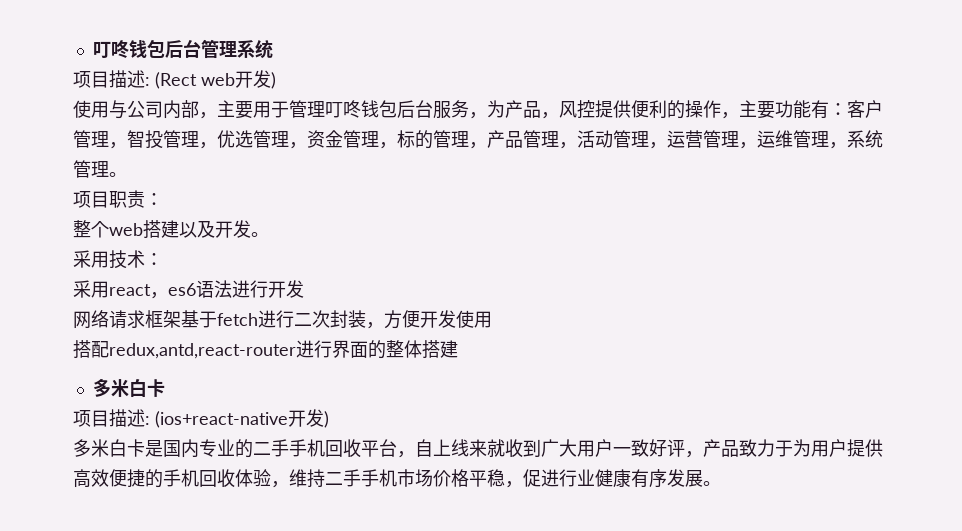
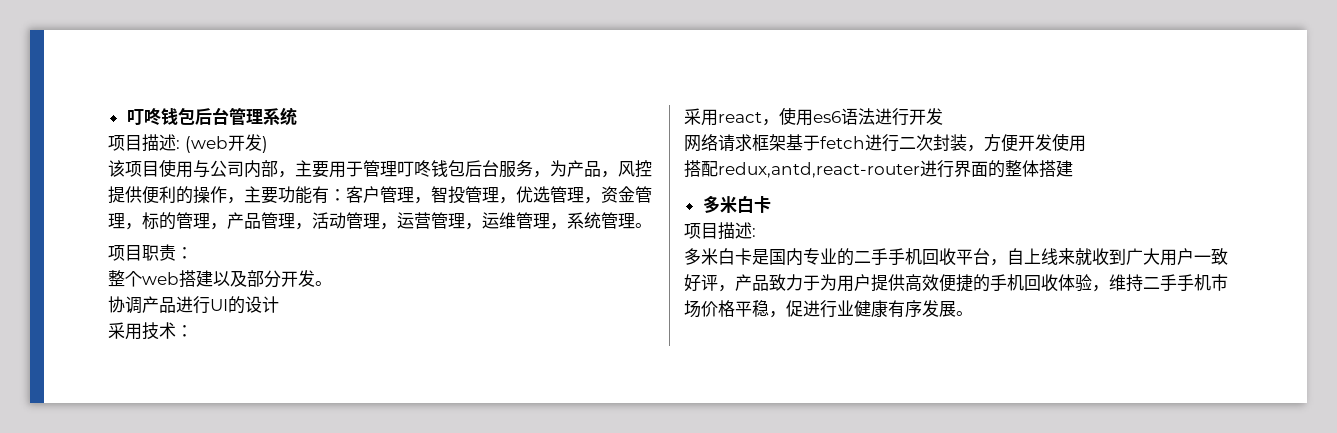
- 项目描述: (Rect web开发)
- 使用与公司内部，主要用于管理叮咚钱包后台服务，为产品，风控提供便利的操作，主要功能有：客户管理，智投管理，优选管理，资金管理，标的管理，产品管理，活动管理，运营管理，运维管理，系统管理。
+ 项目描述: (web开发)
+ 该项目使用与公司内部，主要用于管理叮咚钱包后台服务，为产品，风控提供便利的操作，主要功能有：客户管理，智投管理，优选管理，资金管理，标的管理，产品管理，活动管理，运营管理，运维管理，系统管理。
- 整个web搭建以及开发。
+ 整个web搭建以及部分开发。
+ 协调产品进行UI的设计
- 采用react，es6语法进行开发
+ 采用react，使用es6语法进行开发
  搭配redux,antd,react-router进行界面的整体搭建
  多米白卡
- 项目描述: (ios+react-native开发)
+ 项目描述:

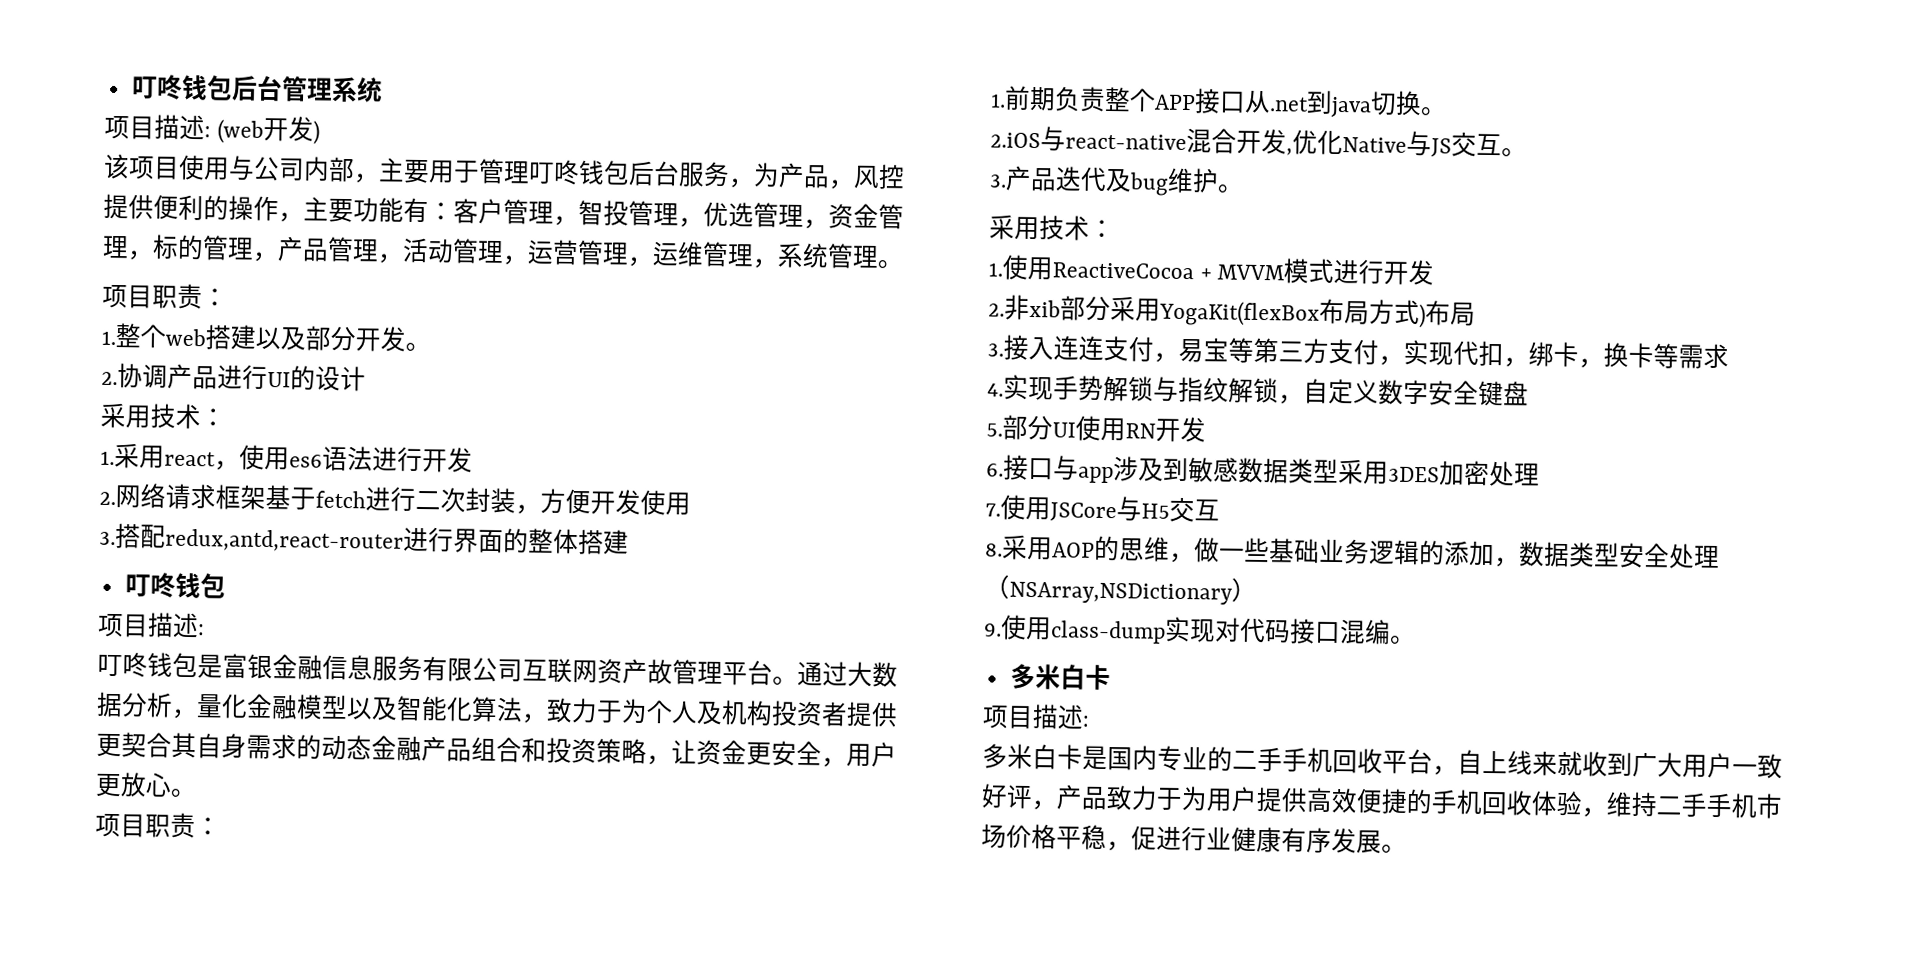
- 整个web搭建以及部分开发。
+ 1.整个web搭建以及部分开发。
- 协调产品进行UI的设计
+ 2.协调产品进行UI的设计
- 采用react，使用es6语法进行开发
+ 1.采用react，使用es6语法进行开发
- 网络请求框架基于fetch进行二次封装，方便开发使用
+ 2.网络请求框架基于fetch进行二次封装，方便开发使用
- 搭配redux,antd,react-router进行界面的整体搭建
+ 3.搭配redux,antd,react-router进行界面的整体搭建
+ 叮咚钱包
+ 项目描述:
+ 叮咚钱包是富银金融信息服务有限公司互联网资产故管理平台。通过大数据分析，量化金融模型以及智能化算法，致力于为个人及机构投资者提供更契合其自身需求的动态金融产品组合和投资策略，让资金更安全，用户更放心。
+ 项目职责：
+ 1.前期负责整个APP接口从.net到java切换。
+ 2.iOS与react-native混合开发,优化Native与JS交互。
+ 3.产品迭代及bug维护。
+ 采用技术：
+ 1.使用ReactiveCocoa + MVVM模式进行开发
+ 2.非xib部分采用YogaKit(flexBox布局方式)布局
+ 3.接入连连支付，易宝等第三方支付，实现代扣，绑卡，换卡等需求
+ 4.实现手势解锁与指纹解锁，自定义数字安全键盘
+ 5.部分UI使用RN开发
+ 6.接口与app涉及到敏感数据类型采用3DES加密处理
+ 7.使用JSCore与H5交互
+ 8.采用AOP的思维，做一些基础业务逻辑的添加，数据类型安全处理（NSArray,NSDictionary）
+ 9.使用class-dump实现对代码接口混编。

